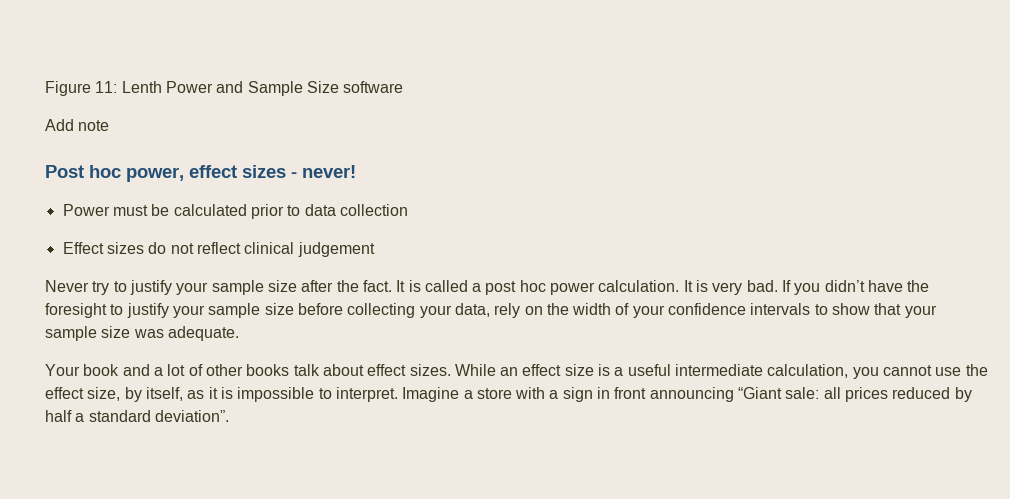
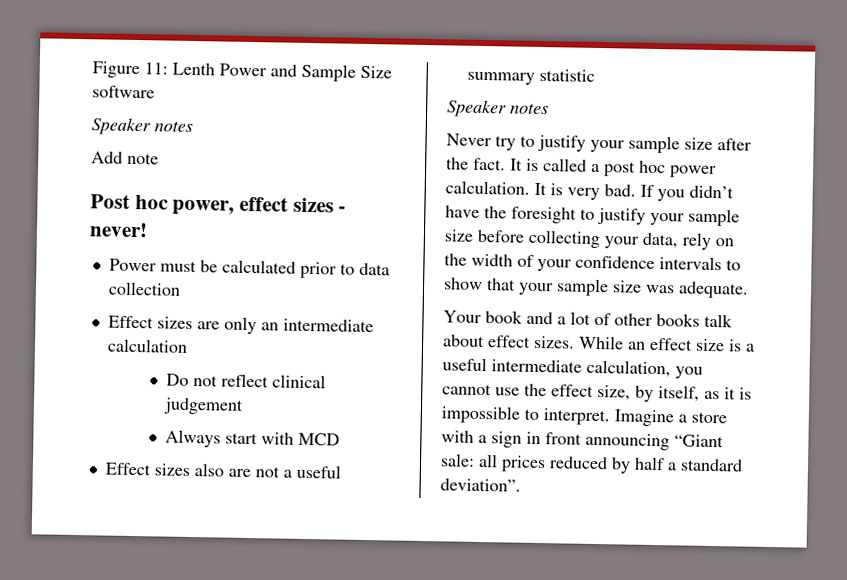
  Figure 11: Lenth Power and Sample Size software
+ Speaker notes
- Effect sizes do not reflect clinical judgement
+ Effect sizes are only an intermediate calculation
+ Do not reflect clinical judgement
+ Always start with MCD
+ Effect sizes also are not a useful summary statistic
+ Speaker notes

